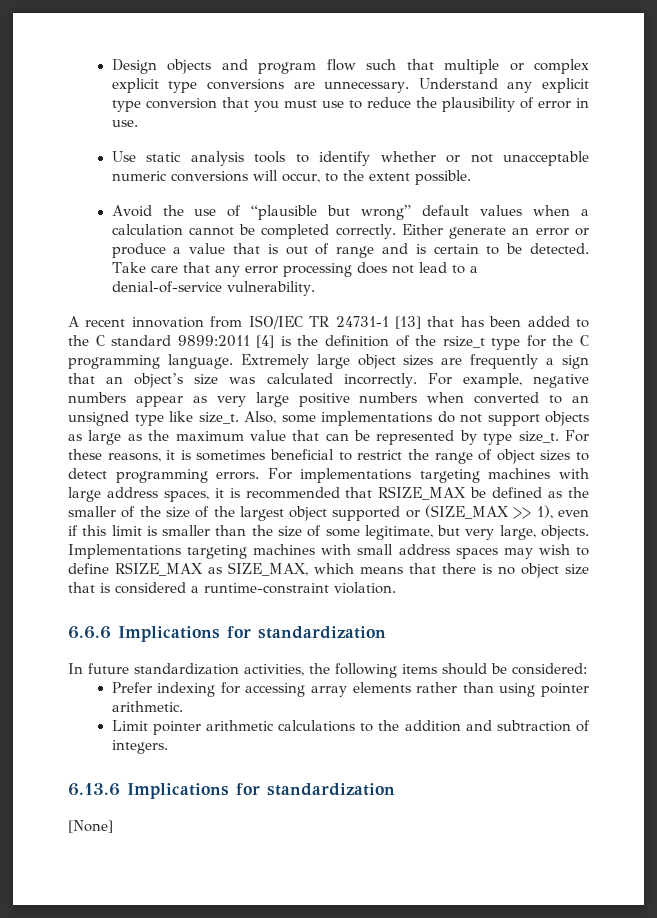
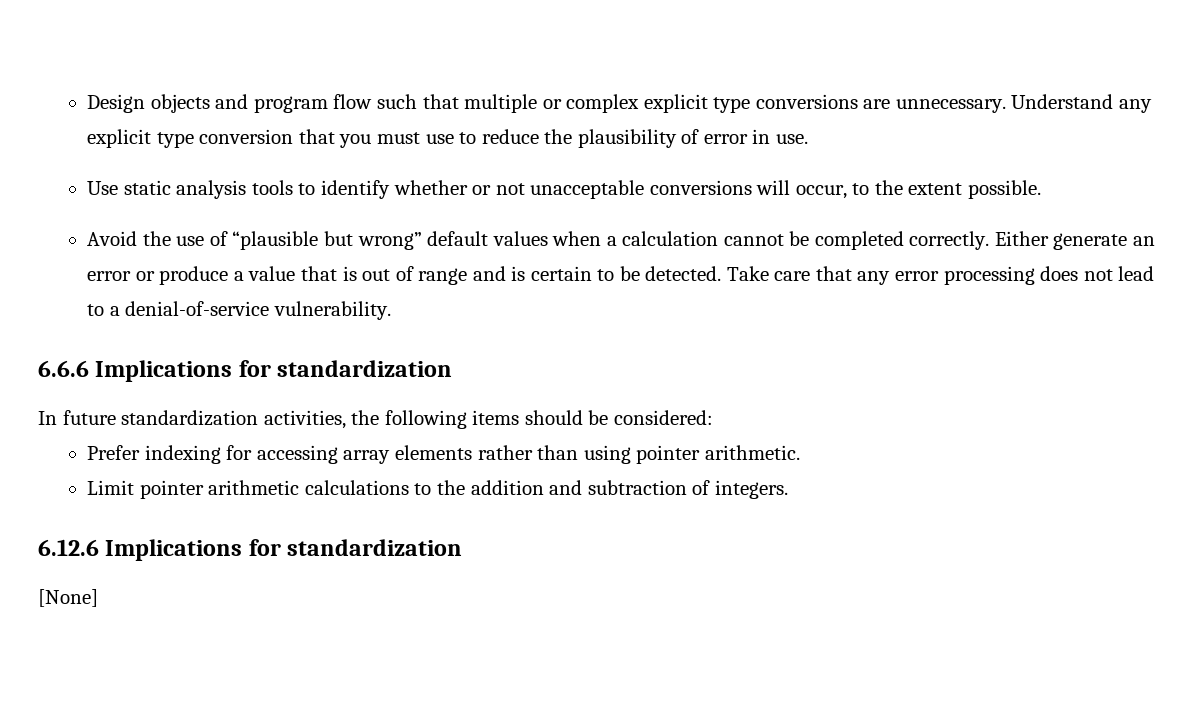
- Use static analysis tools to identify whether or not unacceptable numeric conversions will occur, to the extent possible.
+ Use static analysis tools to identify whether or not unacceptable conversions will occur, to the extent possible.
- A recent innovation from ISO/IEC TR 24731-1 [13] that has been added to the C standard 9899:2011 [4] is the definition of the rsize_t type for the C programming language. Extremely large object sizes are frequently a sign that an object’s size was calculated incorrectly. For example, negative numbers appear as very large positive numbers when converted to an unsigned type like size_t. Also, some implementations do not support objects as large as the maximum value that can be represented by type size_t. For these reasons, it is sometimes beneficial to restrict the range of object sizes to detect programming errors. For implementations targeting machines with large address spaces, it is recommended that RSIZE_MAX be defined as the smaller of the size of the largest object supported or (SIZE_MAX >> 1), even if this limit is smaller than the size of some legitimate, but very large, objects. Implementations targeting machines with small address spaces may wish to define RSIZE_MAX as SIZE_MAX, which means that there is no object size that is considered a runtime-constraint violation.
- 6.13.6 Implications for standardization
+ 6.12.6 Implications for standardization

